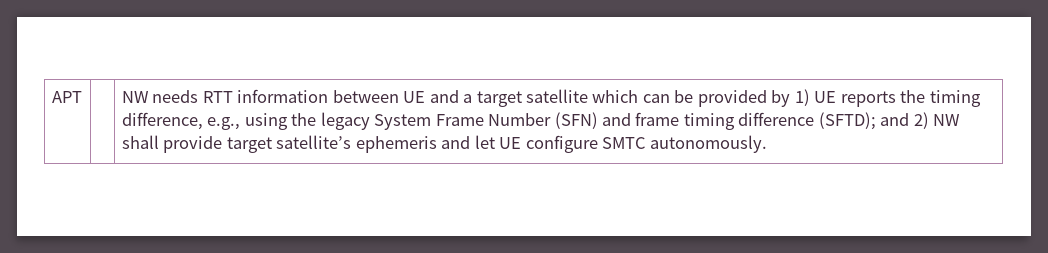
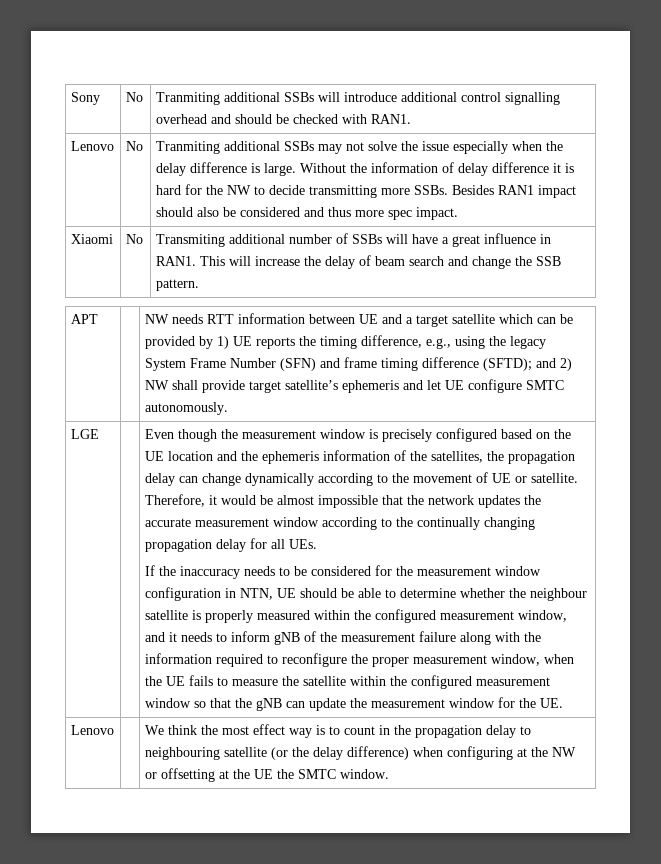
+ Sony | No | Tranmiting additional SSBs will introduce additional control signalling overhead and should be checked with RAN1.
+ Lenovo | No | Tranmiting additional SSBs may not solve the issue especially when the delay difference is large. Without the information of delay difference it is hard for the NW to decide transmitting more SSBs. Besides RAN1 impact should also be considered and thus more spec impact.
+ Xiaomi | No | Transmiting additional number of SSBs will have a great influence in RAN1. This will increase the delay of beam search and change the SSB pattern.
+ LGE | | Even though the measurement window is precisely configured based on the UE location and the ephemeris information of the satellites, the propagation delay can change dynamically according to the movement of UE or satellite. Therefore, it would be almost impossible that the network updates the accurate measurement window according to the continually changing propagation delay for all UEs.
+ If the inaccuracy needs to be considered for the measurement window configuration in NTN, UE should be able to determine whether the neighbour satellite is properly measured within the configured measurement window, and it needs to inform gNB of the measurement failure along with the information required to reconfigure the proper measurement window, when the UE fails to measure the satellite within the configured measurement window so that the gNB can update the measurement window for the UE.
+ Lenovo | | We think the most effect way is to count in the propagation delay to neighbouring satellite (or the delay difference) when configuring at the NW or offsetting at the UE the SMTC window.

